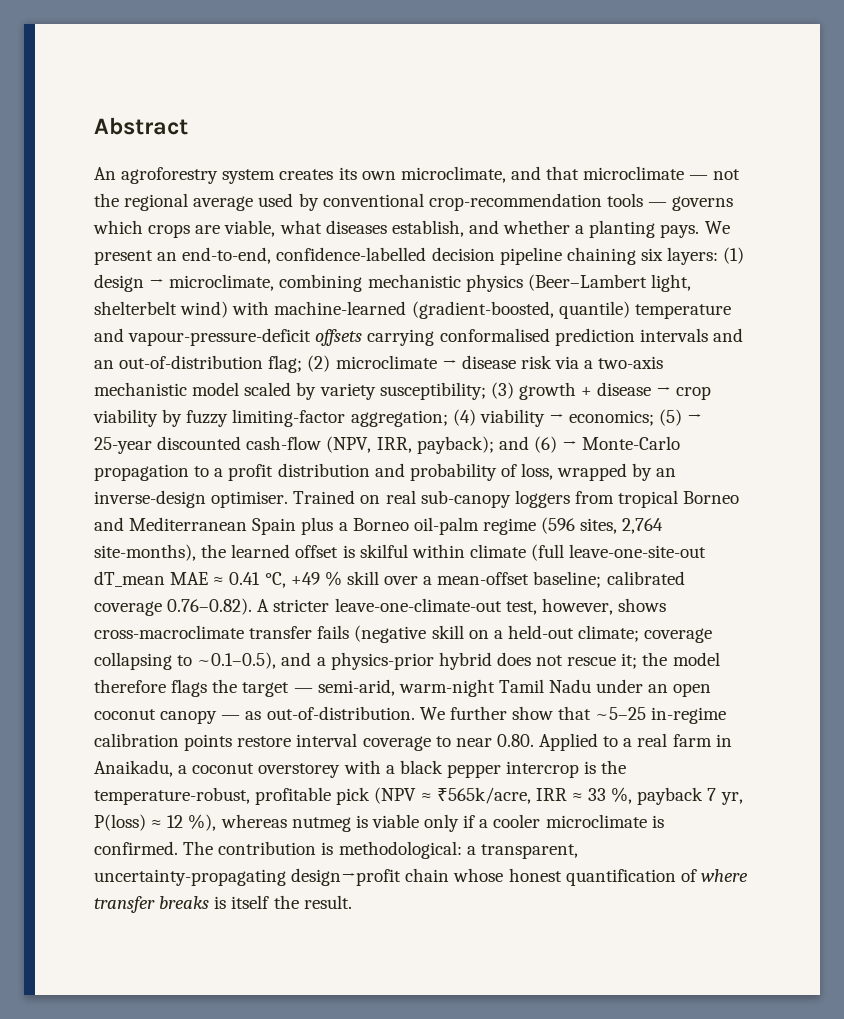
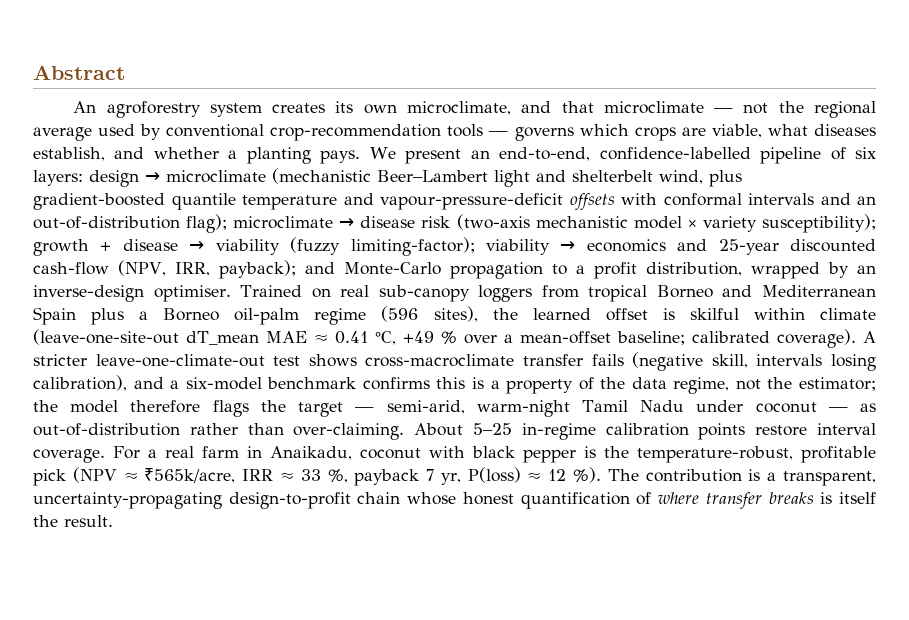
- We present an end-to-end, confidence-labelled decision pipeline chaining six layers: (1) design → microclimate, combining mechanistic physics (Beer–Lambert light, shelterbelt wind) with machine-learned (gradient-boosted, quantile) temperature and vapour-pressure-deficit offsets carrying conformalised prediction intervals and an out-of-distribution flag; (2) microclimate → disease risk via a two-axis mechanistic model scaled by variety susceptibility; (3) growth + disease → crop viability by fuzzy limiting-factor aggregation; (4) viability → economics; (5) → 25-year discounted cash-flow (NPV, IRR, payback); and (6) → Monte-Carlo propagation to a profit distribution and probability of loss, wrapped by an inverse-design optimiser.
+ We present an end-to-end, confidence-labelled pipeline of six layers: design → microclimate (mechanistic Beer–Lambert light and shelterbelt wind, plus gradient-boosted quantile temperature and vapour-pressure-deficit offsets with conformal intervals and an out-of-distribution flag); microclimate → disease risk (two-axis mechanistic model × variety susceptibility); growth + disease → viability (fuzzy limiting-factor); viability → economics and 25-year discounted cash-flow (NPV, IRR, payback); and Monte-Carlo propagation to a profit distribution, wrapped by an inverse-design optimiser.
- Trained on real sub-canopy loggers from tropical Borneo and Mediterranean Spain plus a Borneo oil-palm regime (596 sites, 2,764 site-months), the learned offset is skilful within climate (full leave-one-site-out dT_mean MAE ≈ 0.41 °C, +49 % skill over a mean-offset baseline;
+ Trained on real sub-canopy loggers from tropical Borneo and Mediterranean Spain plus a Borneo oil-palm regime (596 sites), the learned offset is skilful within climate (leave-one-site-out dT_mean MAE ≈ 0.41 °C, +49 % over a mean-offset baseline;
- calibrated coverage 0.76–0.82). A stricter leave-one-climate-out test, however, shows cross-macroclimate transfer fails (negative skill on a held-out climate; coverage collapsing to ~0.1–0.5), and a physics-prior hybrid does not rescue it;
+ calibrated coverage). A stricter leave-one-climate-out test shows cross-macroclimate transfer fails (negative skill, intervals losing calibration), and a six-model benchmark confirms this is a property of the data regime, not the estimator;
- the model therefore flags the target — semi-arid, warm-night Tamil Nadu under an open coconut canopy — as out-of-distribution. We further show that ~5–25 in-regime calibration points restore interval coverage to near 0.80. Applied to a real farm in Anaikadu, a coconut overstorey with a black pepper intercrop is the temperature-robust, profitable pick (NPV ≈ ₹565k/acre, IRR ≈ 33 %, payback 7 yr, P(loss) ≈ 12 %), whereas nutmeg is viable only if a cooler microclimate is confirmed.
+ the model therefore flags the target — semi-arid, warm-night Tamil Nadu under coconut — as out-of-distribution rather than over-claiming. About 5–25 in-regime calibration points restore interval coverage. For a real farm in Anaikadu, coconut with black pepper is the temperature-robust, profitable pick (NPV ≈ ₹565k/acre, IRR ≈ 33 %, payback 7 yr, P(loss) ≈ 12 %).
- The contribution is methodological: a transparent, uncertainty-propagating design→profit chain whose honest quantification of where transfer breaks is itself the result.
+ The contribution is a transparent, uncertainty-propagating design-to-profit chain whose honest quantification of where transfer breaks is itself the result.

